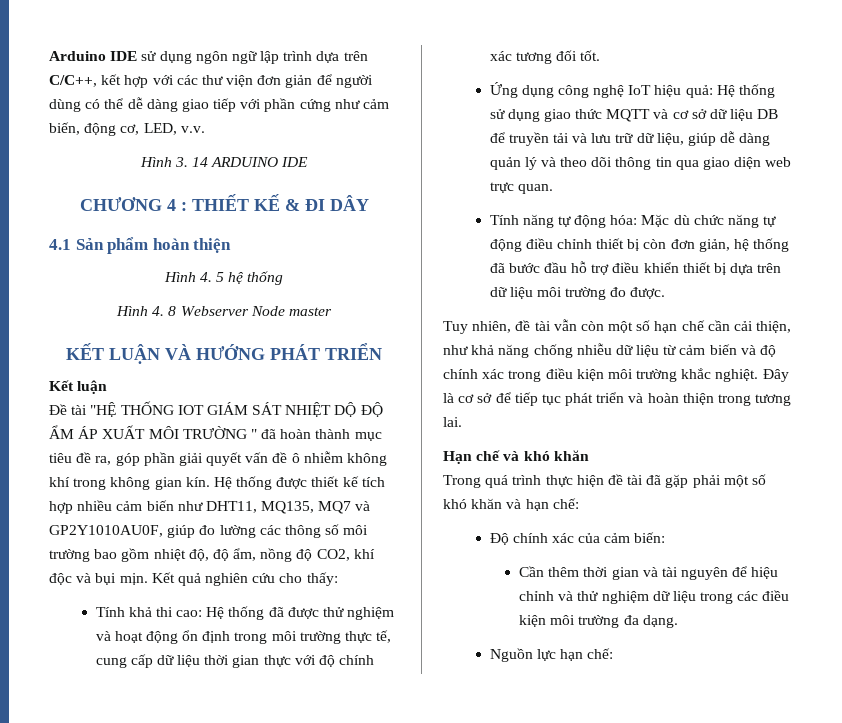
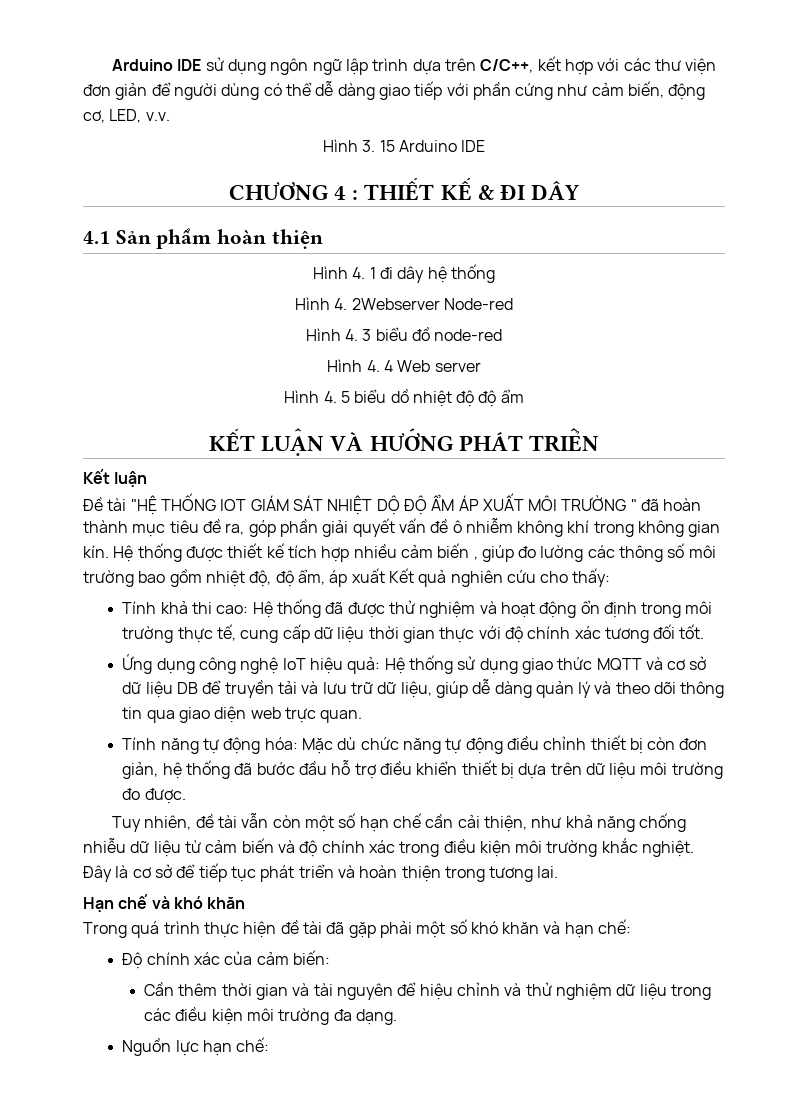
- Hình 3. 14 ARDUINO IDE
+ Hình 3. 15 Arduino IDE
- Hình 4. 5 hệ thống
+ Hình 4. 1 đi dây hệ thống
- Hình 4. 8 Webserver Node master
+ Hình 4. 2Webserver Node-red
+ Hình 4. 3 biểu đồ node-red
+ Hình 4. 4 Web server
+ Hình 4. 5 biểu dồ nhiệt độ độ ẩm
- Hệ thống được thiết kế tích hợp nhiều cảm biến như DHT11, MQ135, MQ7 và GP2Y1010AU0F, giúp đo lường các thông số môi trường bao gồm nhiệt độ, độ ẩm, nồng độ CO2, khí độc và bụi mịn. Kết quả nghiên cứu cho thấy:
+ Hệ thống được thiết kế tích hợp nhiều cảm biến , giúp đo lường các thông số môi trường bao gồm nhiệt độ, độ ẩm, áp xuất Kết quả nghiên cứu cho thấy:

